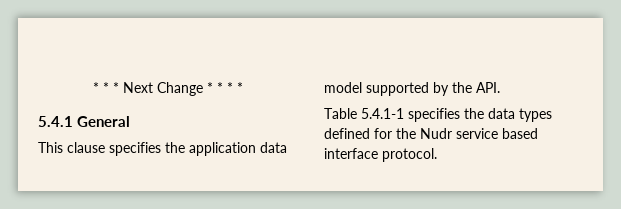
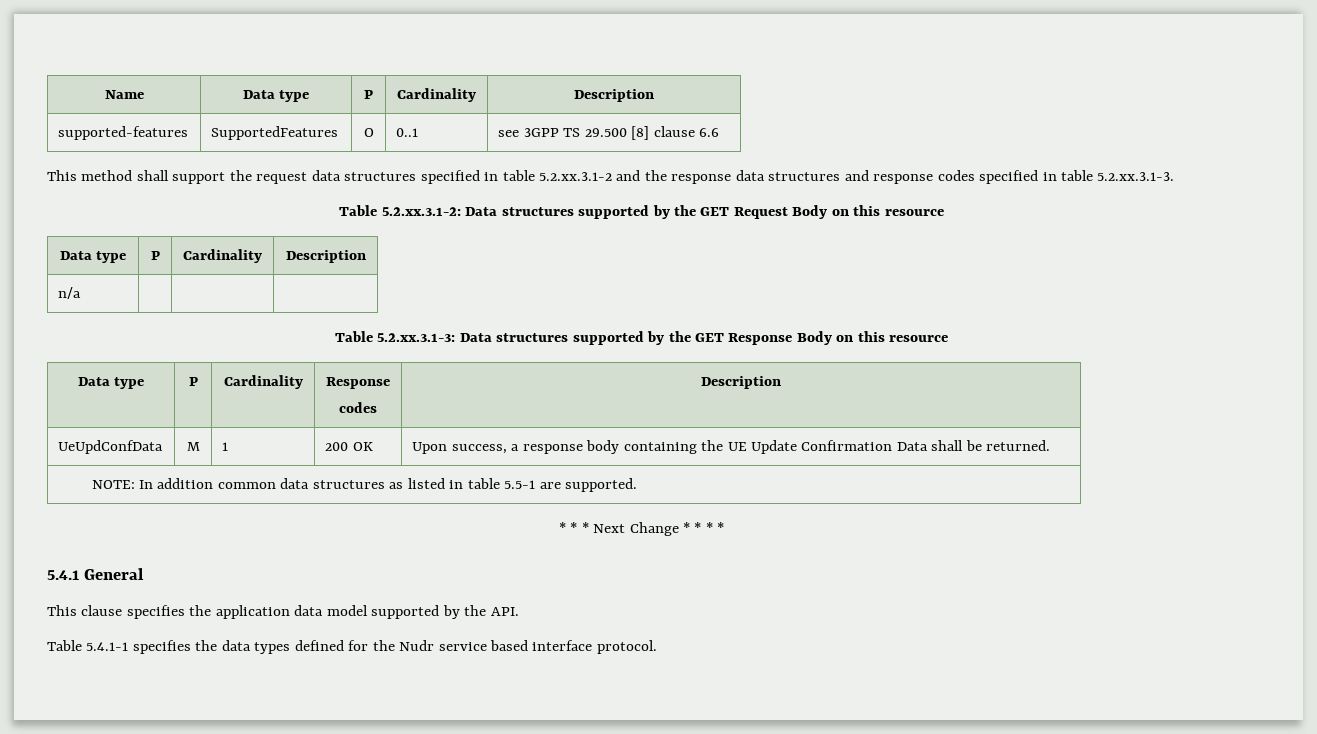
+ Name | Data type | P | Cardinality | Description
+ supported-features | SupportedFeatures | O | 0..1 | see 3GPP TS 29.500 [8] clause 6.6
+ This method shall support the request data structures specified in table 5.2.xx.3.1-2 and the response data structures and response codes specified in table 5.2.xx.3.1-3.
+ Table 5.2.xx.3.1-2: Data structures supported by the GET Request Body on this resource
+ Data type | P | Cardinality | Description
+ n/a | | |
+ Table 5.2.xx.3.1-3: Data structures supported by the GET Response Body on this resource
+ Data type | P | Cardinality | Response
+ codes | Description
+ UeUpdConfData | M | 1 | 200 OK | Upon success, a response body containing the UE Update Confirmation Data shall be returned.
+ NOTE: In addition common data structures as listed in table 5.5-1 are supported.

